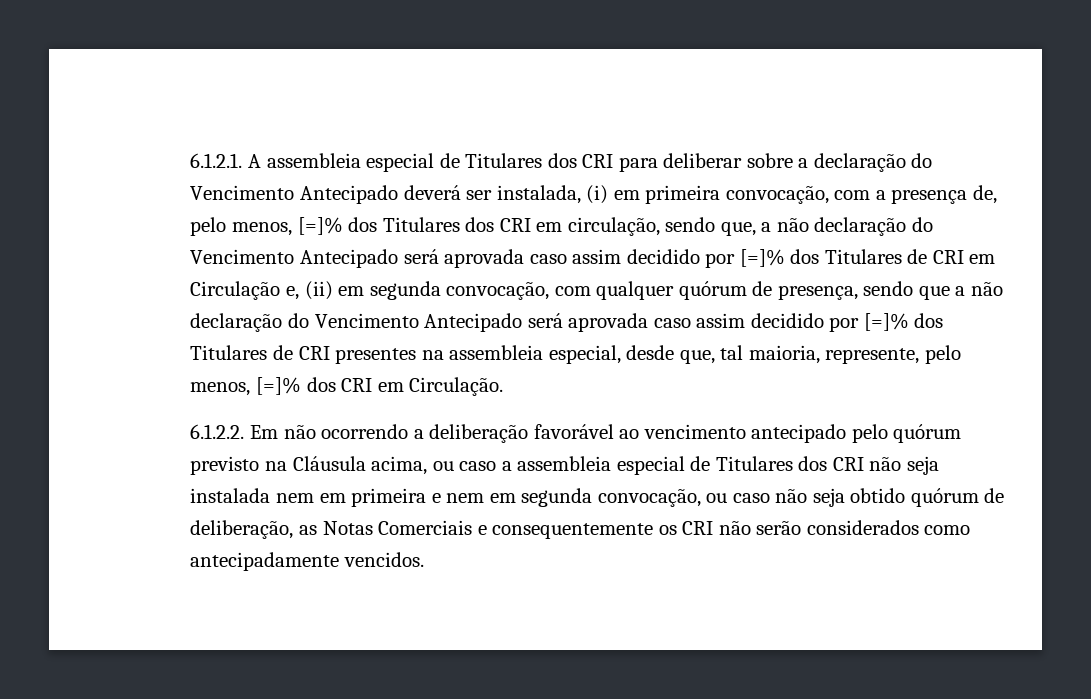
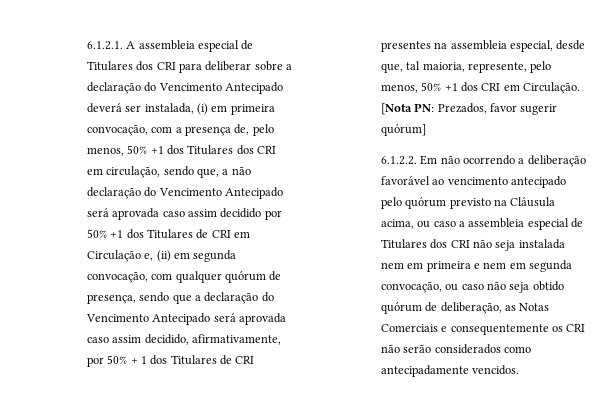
- 6.1.2.1. A assembleia especial de Titulares dos CRI para deliberar sobre a declaração do Vencimento Antecipado deverá ser instalada, (i) em primeira convocação, com a presença de, pelo menos, [=]% dos Titulares dos CRI em circulação, sendo que, a não declaração do Vencimento Antecipado será aprovada caso assim decidido por [=]% dos Titulares de CRI em Circulação e, (ii) em segunda convocação, com qualquer quórum de presença, sendo que a não declaração do Vencimento Antecipado será aprovada caso assim decidido por [=]% dos Titulares de CRI presentes na assembleia especial, desde que, tal maioria, represente, pelo menos, [=]% dos CRI em Circulação.
+ 6.1.2.1. A assembleia especial de Titulares dos CRI para deliberar sobre a declaração do Vencimento Antecipado deverá ser instalada, (i) em primeira convocação, com a presença de, pelo menos, 50% +1 dos Titulares dos CRI em circulação, sendo que, a não declaração do Vencimento Antecipado será aprovada caso assim decidido por 50% +1 dos Titulares de CRI em Circulação e, (ii) em segunda convocação, com qualquer quórum de presença, sendo que a declaração do Vencimento Antecipado será aprovada caso assim decidido, afirmativamente, por 50% + 1 dos Titulares de CRI presentes na assembleia especial, desde que, tal maioria, represente, pelo menos, 50% +1 dos CRI em Circulação. [Nota PN: Prezados, favor sugerir quórum]

